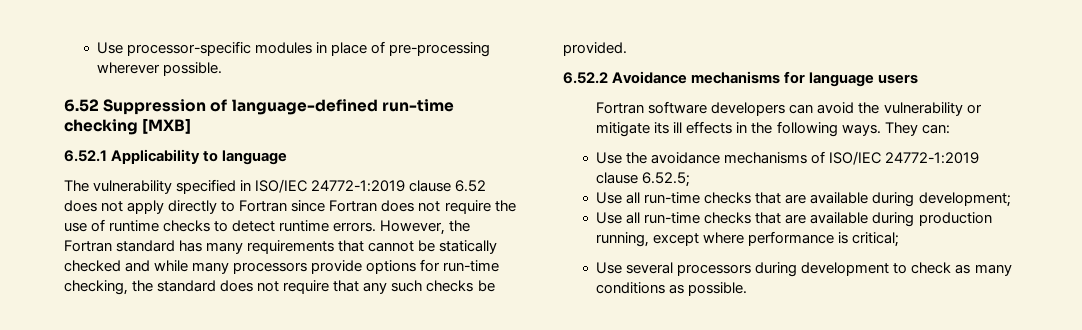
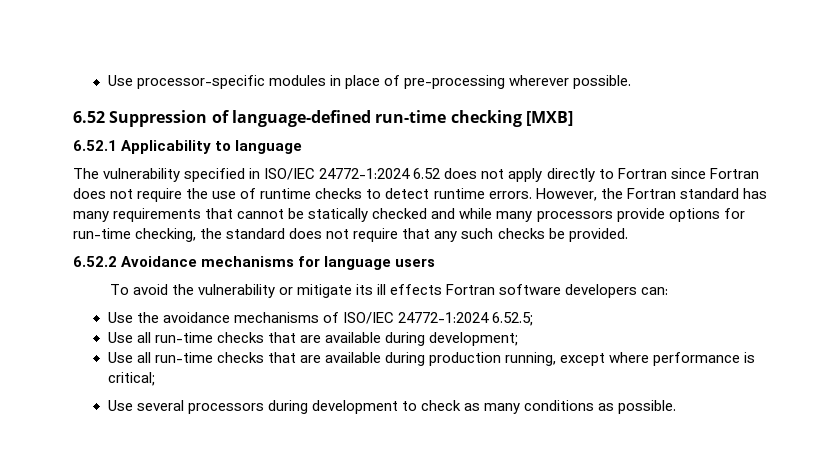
- The vulnerability specified in ISO/IEC 24772-1:2019 clause 6.52 does not apply directly to Fortran since Fortran does not require the use of runtime checks to detect runtime errors.
+ The vulnerability specified in ISO/IEC 24772-1:2024 6.52 does not apply directly to Fortran since Fortran does not require the use of runtime checks to detect runtime errors.
- Fortran software developers can avoid the vulnerability or mitigate its ill effects in the following ways. They can:
+ To avoid the vulnerability or mitigate its ill effects Fortran software developers can:
- Use the avoidance mechanisms of ISO/IEC 24772-1:2019 clause 6.52.5;
+ Use the avoidance mechanisms of ISO/IEC 24772-1:2024 6.52.5;

